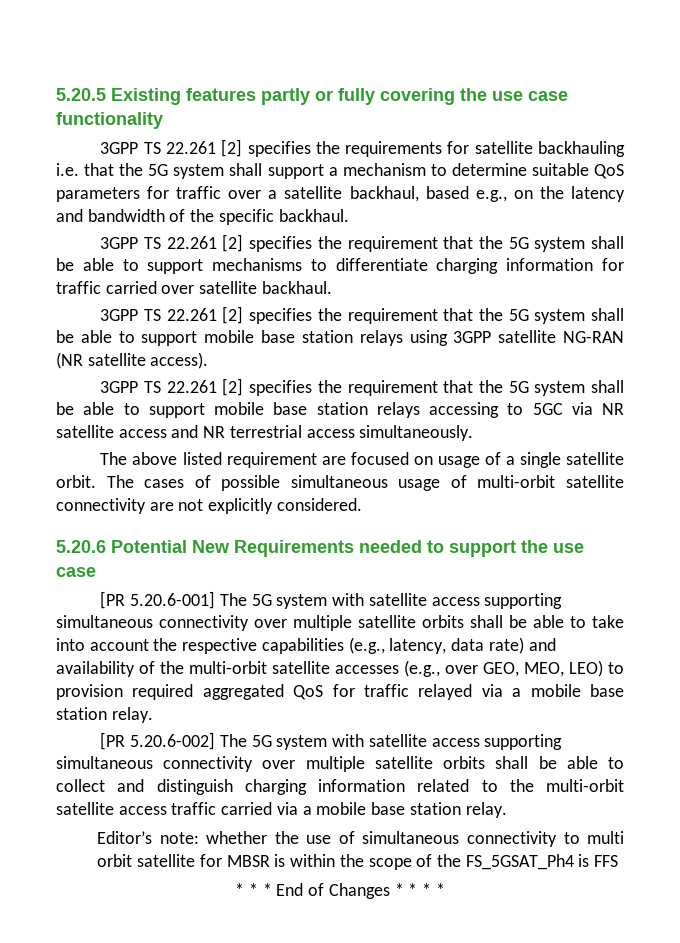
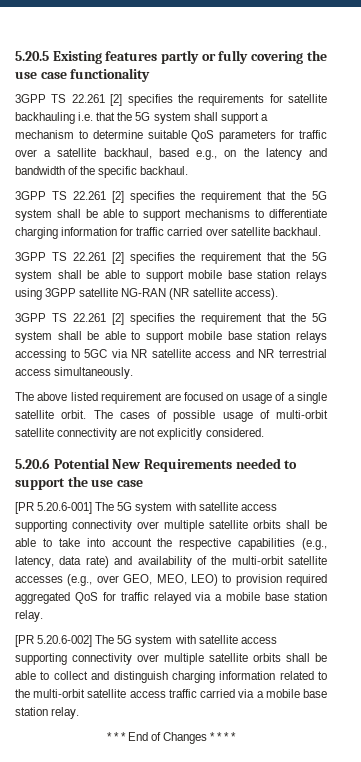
- The cases of possible simultaneous usage of multi-orbit satellite connectivity are not explicitly considered.
+ The cases of possible usage of multi-orbit satellite connectivity are not explicitly considered.
- [PR 5.20.6-001] The 5G system with satellite access supporting simultaneous connectivity over multiple satellite orbits shall be able to take into account the respective capabilities (e.g., latency, data rate) and availability of the multi-orbit satellite accesses (e.g., over GEO, MEO, LEO) to provision required aggregated QoS for traffic relayed via a mobile base station relay.
+ [PR 5.20.6-001] The 5G system with satellite access supporting connectivity over multiple satellite orbits shall be able to take into account the respective capabilities (e.g., latency, data rate) and availability of the multi-orbit satellite accesses (e.g., over GEO, MEO, LEO) to provision required aggregated QoS for traffic relayed via a mobile base station relay.
- [PR 5.20.6-002] The 5G system with satellite access supporting simultaneous connectivity over multiple satellite orbits shall be able to collect and distinguish charging information related to the multi-orbit satellite access traffic carried via a mobile base station relay.
+ [PR 5.20.6-002] The 5G system with satellite access supporting connectivity over multiple satellite orbits shall be able to collect and distinguish charging information related to the multi-orbit satellite access traffic carried via a mobile base station relay.
- Editor’s note: whether the use of simultaneous connectivity to multi orbit satellite for MBSR is within the scope of the FS_5GSAT_Ph4 is FFS

